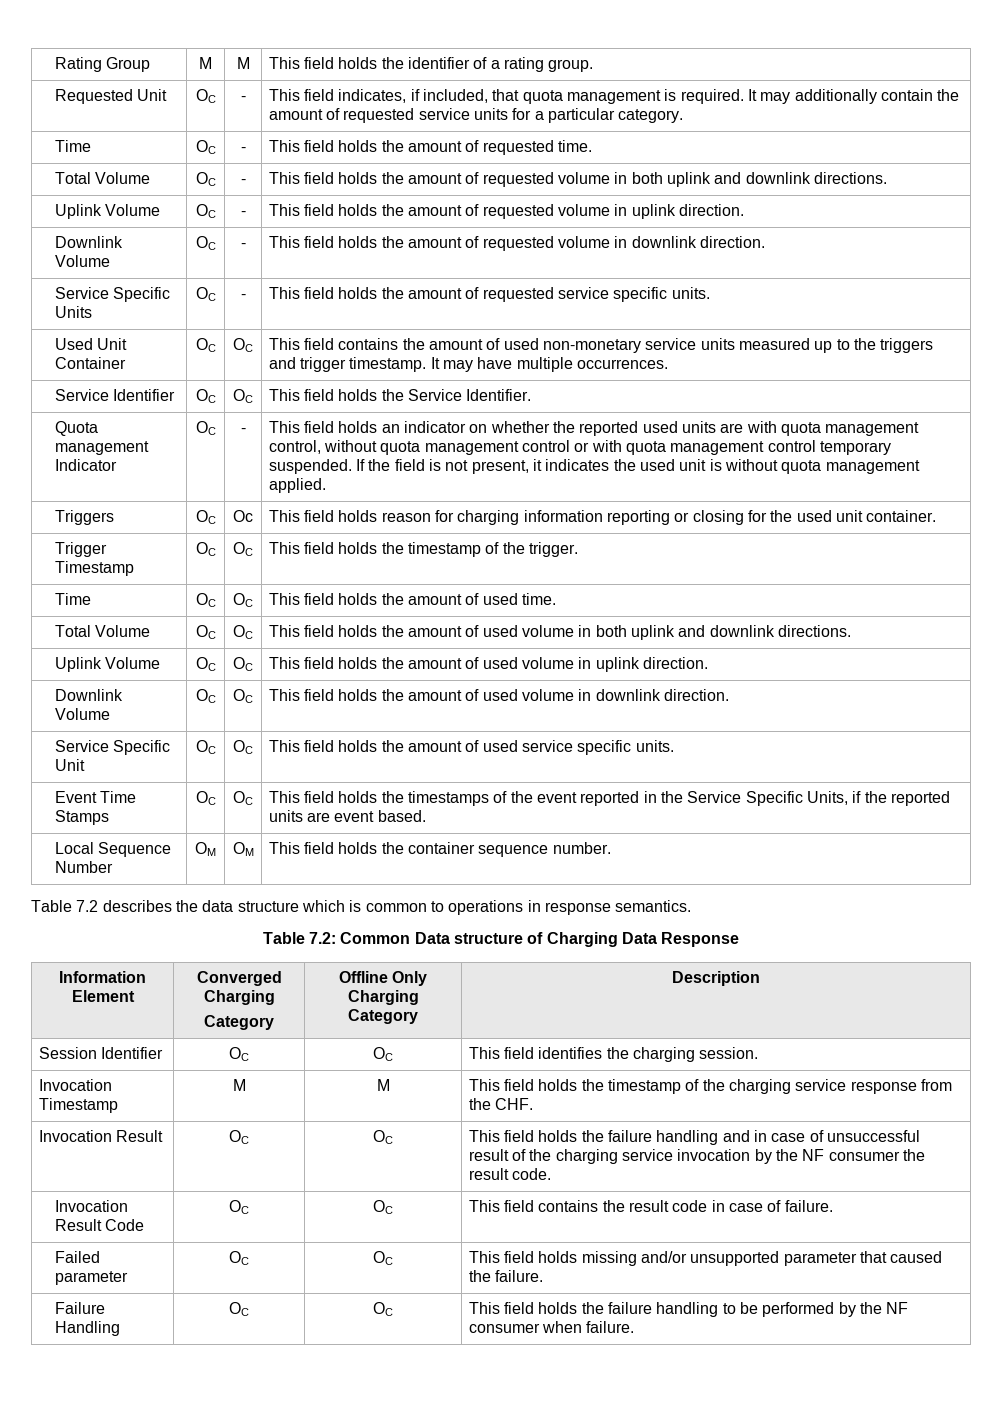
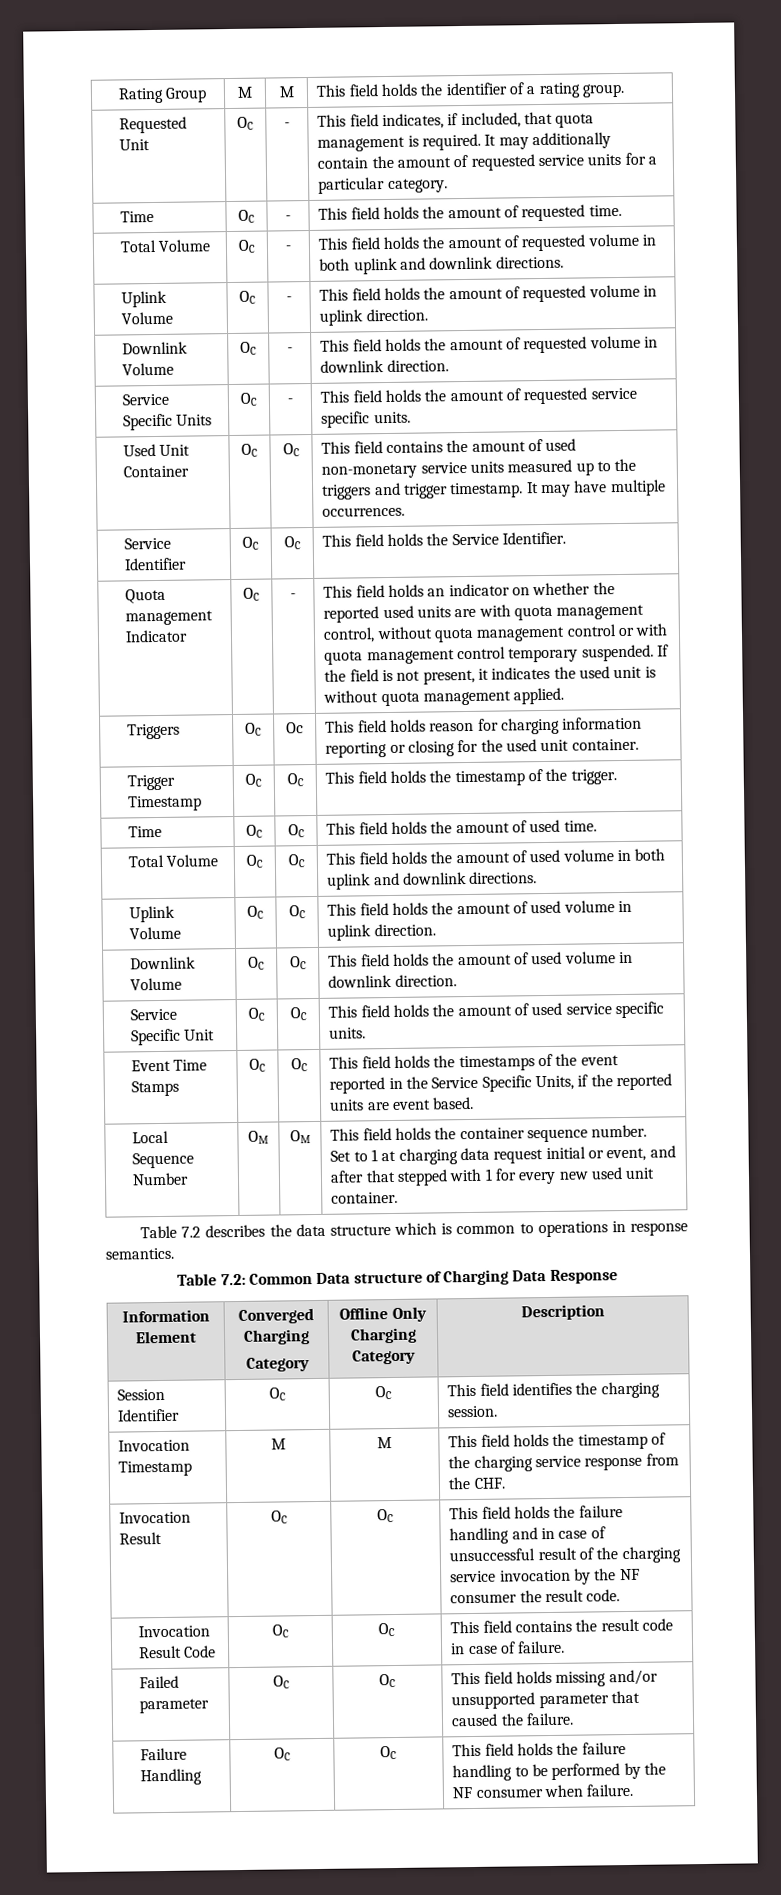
  Local Sequence Number | OM | OM | This field holds the container sequence number.
+ Set to 1 at charging data request initial or event, and after that stepped with 1 for every new used unit container.

